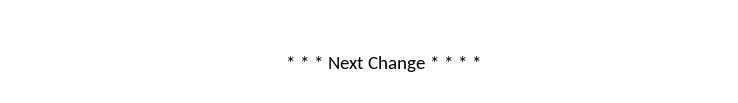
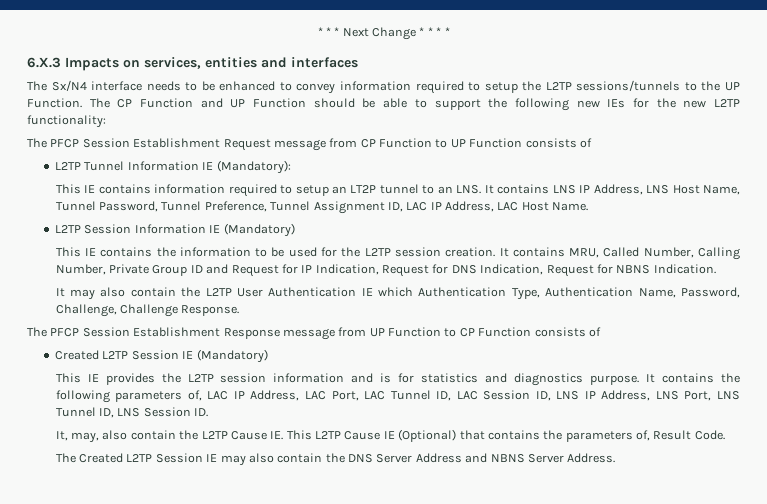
+ 6.X.3 Impacts on services, entities and interfaces
+ The Sx/N4 interface needs to be enhanced to convey information required to setup the L2TP sessions/tunnels to the UP Function. The CP Function and UP Function should be able to support the following new IEs for the new L2TP functionality:
+ The PFCP Session Establishment Request message from CP Function to UP Function consists of
+ L2TP Tunnel Information IE (Mandatory):
+ This IE contains information required to setup an LT2P tunnel to an LNS. It contains LNS IP Address, LNS Host Name, Tunnel Password, Tunnel Preference, Tunnel Assignment ID, LAC IP Address, LAC Host Name.
+ L2TP Session Information IE (Mandatory)
+ This IE contains the information to be used for the L2TP session creation. It contains MRU, Called Number, Calling Number, Private Group ID and Request for IP Indication, Request for DNS Indication, Request for NBNS Indication.
+ It may also contain the L2TP User Authentication IE which Authentication Type, Authentication Name, Password, Challenge, Challenge Response.
+ The PFCP Session Establishment Response message from UP Function to CP Function consists of
+ Created L2TP Session IE (Mandatory)
+ This IE provides the L2TP session information and is for statistics and diagnostics purpose. It contains the following parameters of, LAC IP Address, LAC Port, LAC Tunnel ID, LAC Session ID, LNS IP Address, LNS Port, LNS Tunnel ID, LNS Session ID.
+ It, may, also contain the L2TP Cause IE. This L2TP Cause IE (Optional) that contains the parameters of, Result Code.
+ The Created L2TP Session IE may also contain the DNS Server Address and NBNS Server Address.

